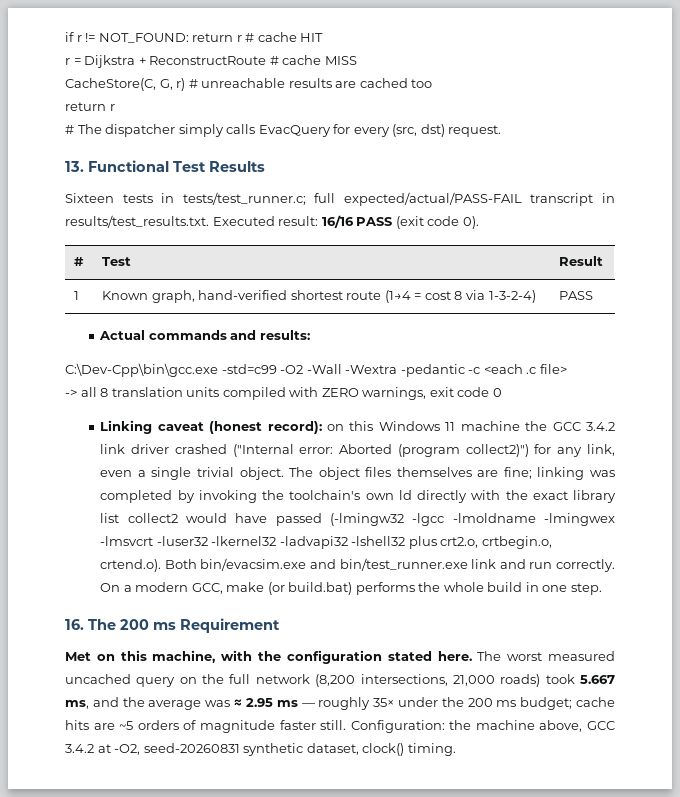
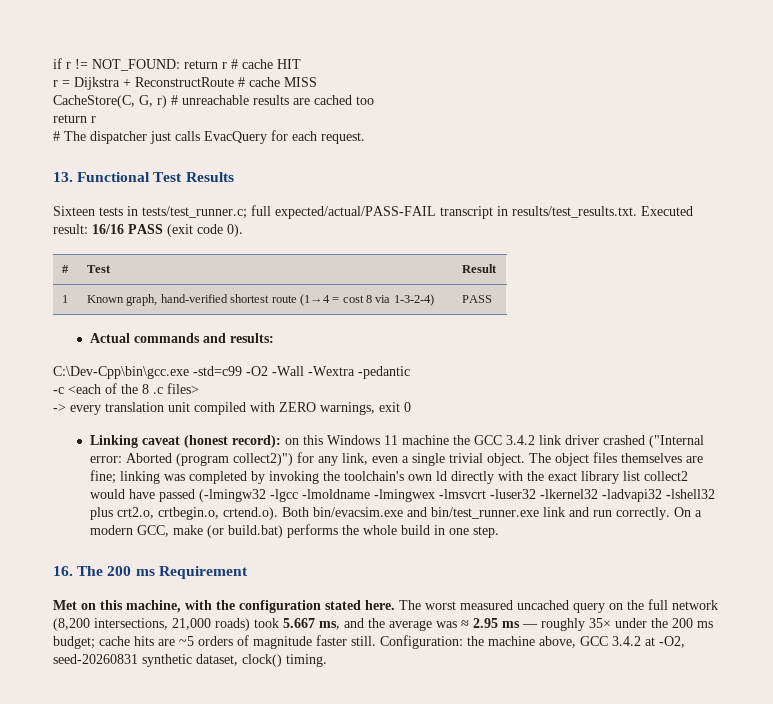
- # The dispatcher simply calls EvacQuery for every (src, dst) request.
+ # The dispatcher just calls EvacQuery for each request.
- C:\Dev-Cpp\bin\gcc.exe -std=c99 -O2 -Wall -Wextra -pedantic -c <each .c file>
- -> all 8 translation units compiled with ZERO warnings, exit code 0
+ C:\Dev-Cpp\bin\gcc.exe -std=c99 -O2 -Wall -Wextra -pedantic
+ -c <each of the 8 .c files>
+ -> every translation unit compiled with ZERO warnings, exit 0

